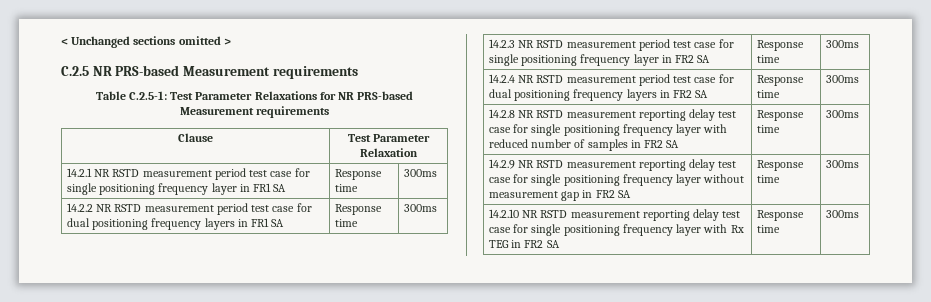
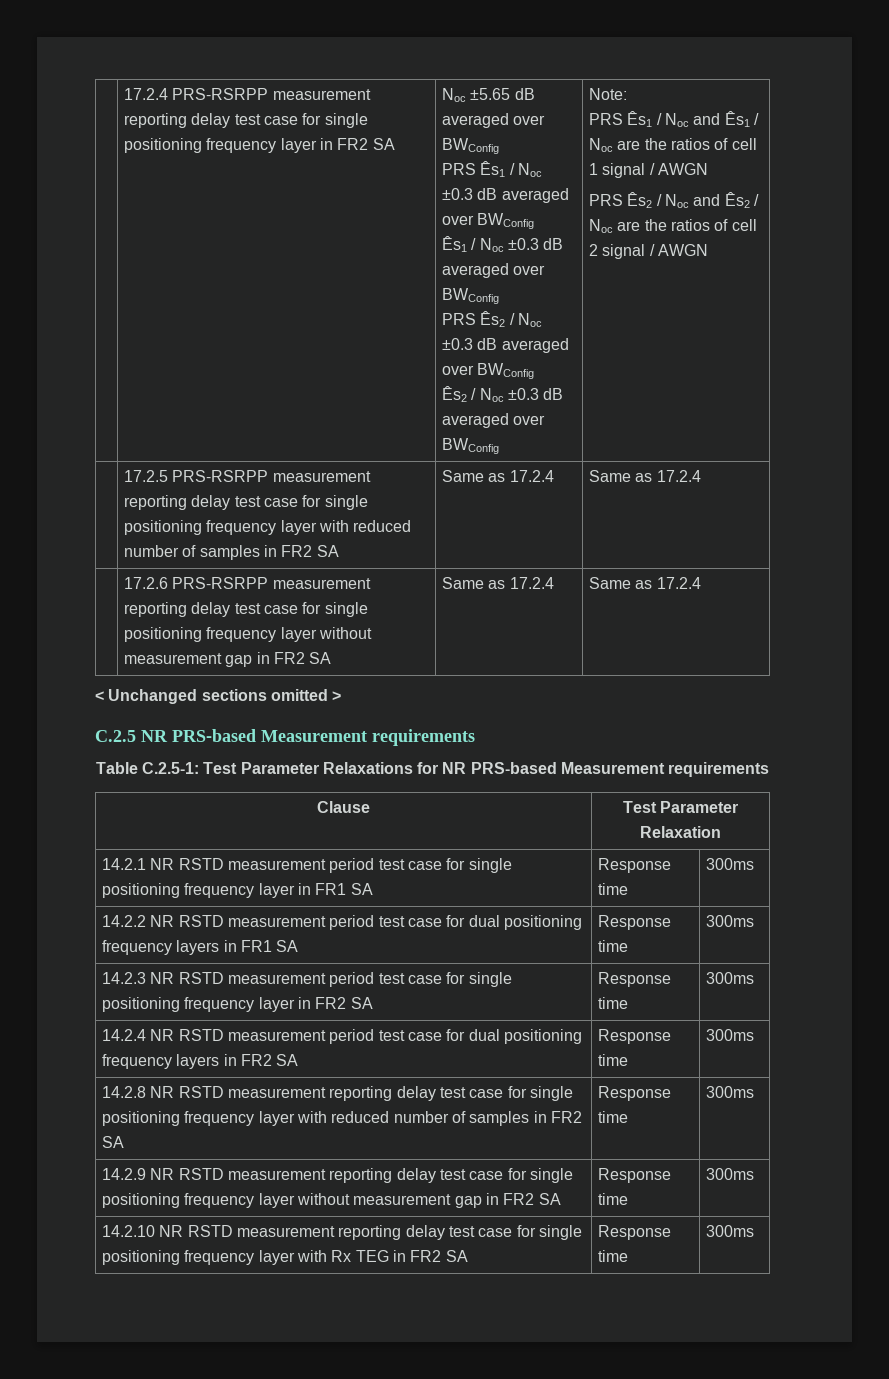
+ 17.2.4 PRS-RSRPP measurement reporting delay test case for single positioning frequency layer in FR2 SA | Noc ±5.65 dB averaged over BWConfig
+ PRS Ês1 / Noc ±0.3 dB averaged over BWConfig
+ Ês1 / Noc ±0.3 dB averaged over BWConfig
+ PRS Ês2 / Noc ±0.3 dB averaged over BWConfig
+ Ês2 / Noc ±0.3 dB averaged over BWConfig | Note:
+ PRS Ês1 / Noc and Ês1 / Noc are the ratios of cell 1 signal / AWGN
+ PRS Ês2 / Noc and Ês2 / Noc are the ratios of cell 2 signal / AWGN
+ | 17.2.5 PRS-RSRPP measurement reporting delay test case for single positioning frequency layer with reduced number of samples in FR2 SA | Same as 17.2.4 | Same as 17.2.4
+ | 17.2.6 PRS-RSRPP measurement reporting delay test case for single positioning frequency layer without measurement gap in FR2 SA | Same as 17.2.4 | Same as 17.2.4

